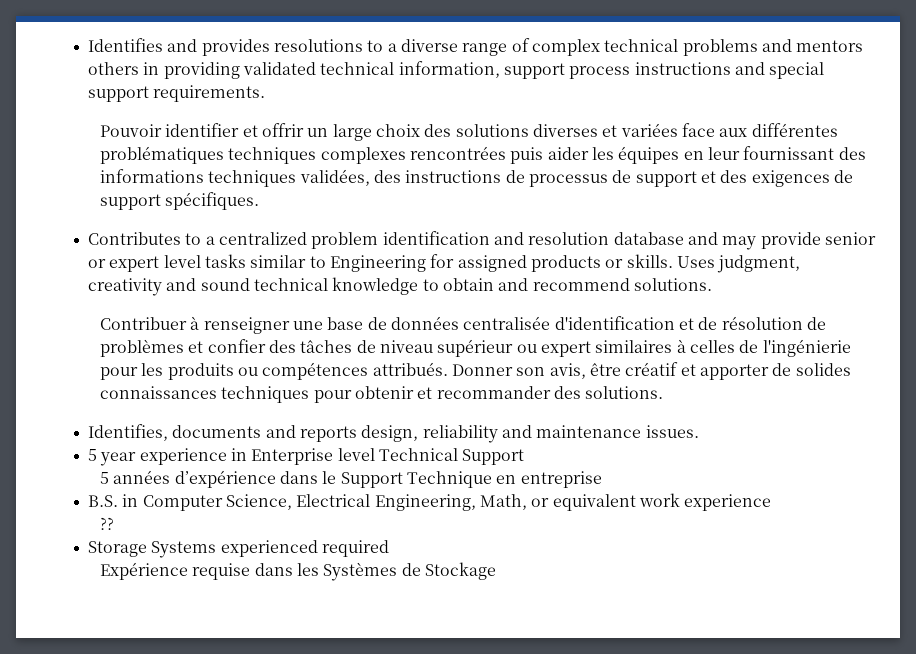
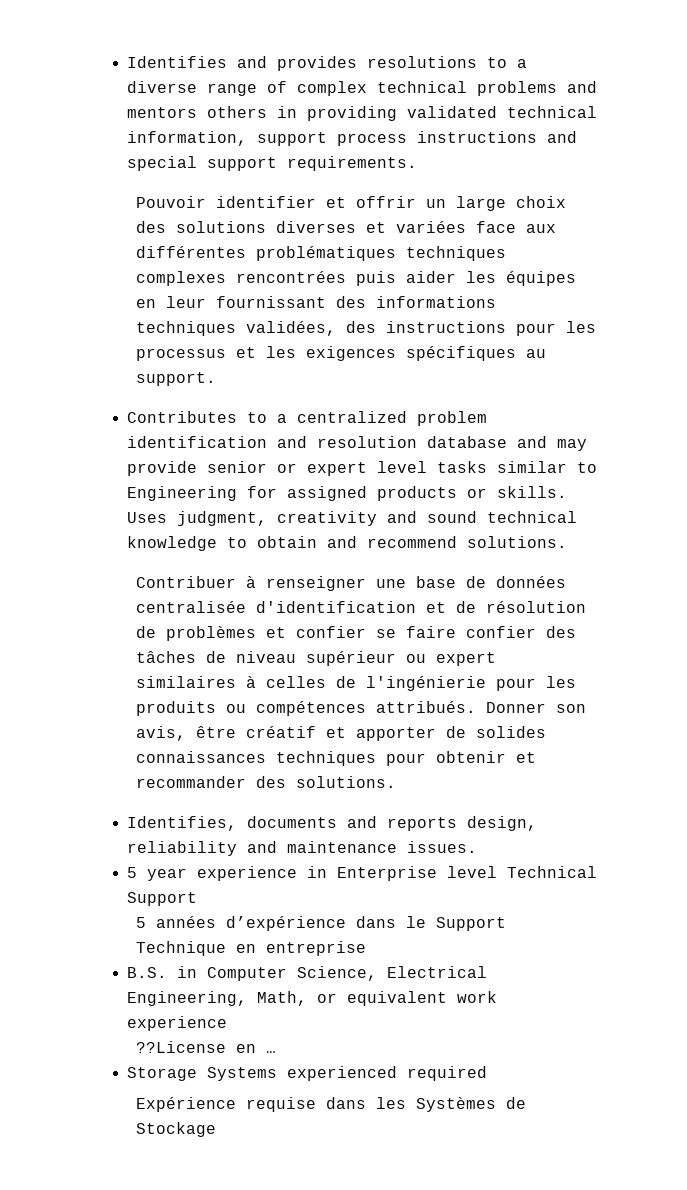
- Pouvoir identifier et offrir un large choix des solutions diverses et variées face aux différentes problématiques techniques complexes rencontrées puis aider les équipes en leur fournissant des informations techniques validées, des instructions de processus de support et des exigences de support spécifiques.
+ Pouvoir identifier et offrir un large choix des solutions diverses et variées face aux différentes problématiques techniques complexes rencontrées puis aider les équipes en leur fournissant des informations techniques validées, des instructions pour les processus et les exigences spécifiques au support.
- Contribuer à renseigner une base de données centralisée d'identification et de résolution de problèmes et confier des tâches de niveau supérieur ou expert similaires à celles de l'ingénierie pour les produits ou compétences attribués.
+ Contribuer à renseigner une base de données centralisée d'identification et de résolution de problèmes et confier se faire confier des tâches de niveau supérieur ou expert similaires à celles de l'ingénierie pour les produits ou compétences attribués.
- ??
+ ??License en …

